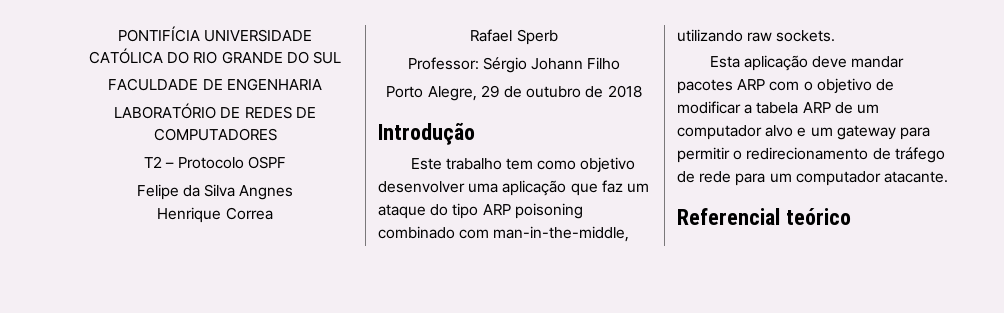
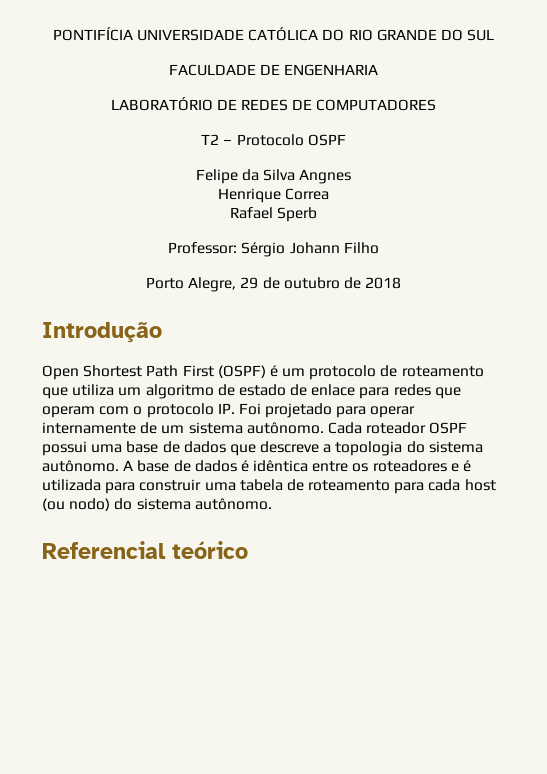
- Este trabalho tem como objetivo desenvolver uma aplicação que faz um ataque do tipo ARP poisoning combinado com man-in-the-middle, utilizando raw sockets.
- Esta aplicação deve mandar pacotes ARP com o objetivo de modificar a tabela ARP de um computador alvo e um gateway para permitir o redirecionamento de tráfego de rede para um computador atacante.
+ Open Shortest Path First (OSPF) é um protocolo de roteamento que utiliza um algoritmo de estado de enlace para redes que operam com o protocolo IP. Foi projetado para operar internamente de um sistema autônomo. Cada roteador OSPF possui uma base de dados que descreve a topologia do sistema autônomo. A base de dados é idêntica entre os roteadores e é utilizada para construir uma tabela de roteamento para cada host (ou nodo) do sistema autônomo.

